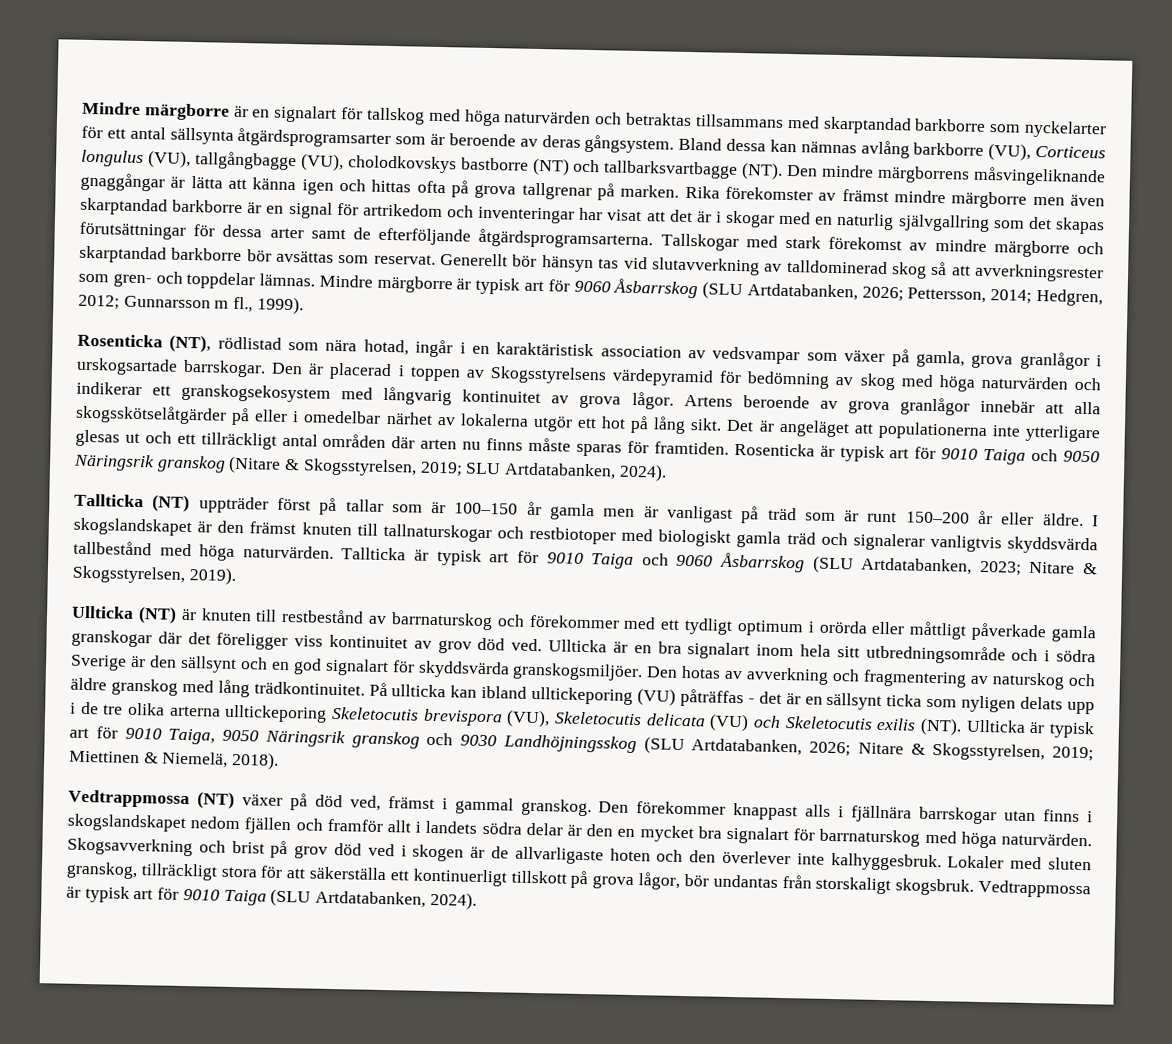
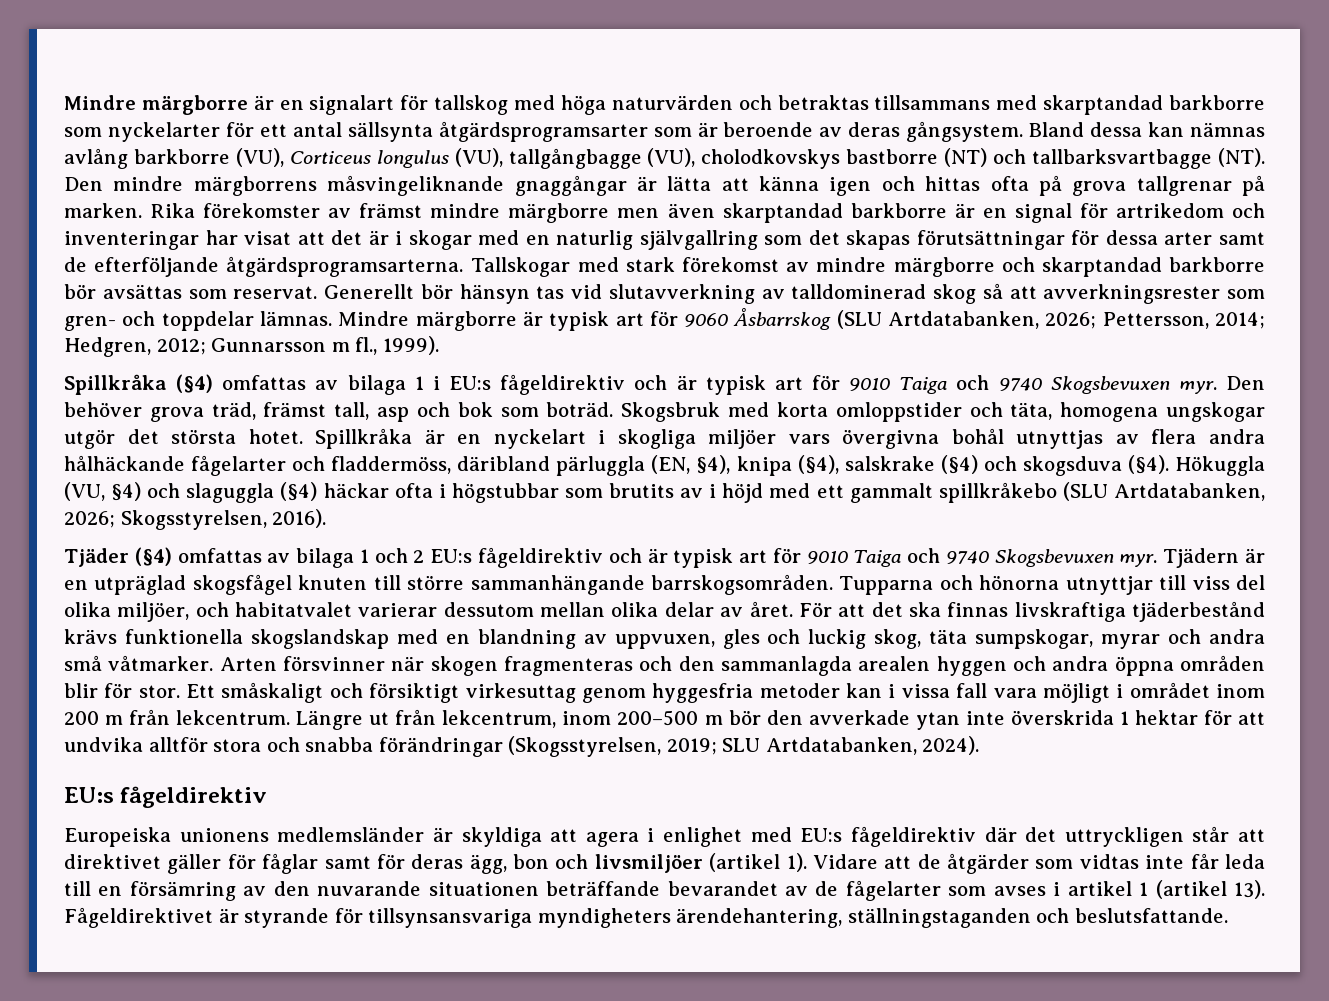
- Rosenticka (NT), rödlistad som nära hotad, ingår i en karaktäristisk association av vedsvampar som växer på gamla, grova granlågor i urskogsartade barrskogar. Den är placerad i toppen av Skogsstyrelsens värdepyramid för bedömning av skog med höga naturvärden och indikerar ett granskogsekosystem med långvarig kontinuitet av grova lågor. Artens beroende av grova granlågor innebär att alla skogsskötselåtgärder på eller i omedelbar närhet av lokalerna utgör ett hot på lång sikt. Det är angeläget att populationerna inte ytterligare glesas ut och ett tillräckligt antal områden där arten nu finns måste sparas för framtiden. Rosenticka är typisk art för 9010 Taiga och 9050 Näringsrik granskog (Nitare & Skogsstyrelsen, 2019; SLU Artdatabanken, 2024).
- Tallticka (NT) uppträder först på tallar som är 100–150 år gamla men är vanligast på träd som är runt 150–200 år eller äldre. I skogslandskapet är den främst knuten till tallnaturskogar och restbiotoper med biologiskt gamla träd och signalerar vanligtvis skyddsvärda tallbestånd med höga naturvärden. Tallticka är typisk art för 9010 Taiga och 9060 Åsbarrskog (SLU Artdatabanken, 2023; Nitare & Skogsstyrelsen, 2019).
- Ullticka (NT) är knuten till restbestånd av barrnaturskog och förekommer med ett tydligt optimum i orörda eller måttligt påverkade gamla granskogar där det föreligger viss kontinuitet av grov död ved. Ullticka är en bra signalart inom hela sitt utbredningsområde och i södra Sverige är den sällsynt och en god signalart för skyddsvärda granskogsmiljöer. Den hotas av avverkning och fragmentering av naturskog och äldre granskog med lång trädkontinuitet. På ullticka kan ibland ulltickeporing (VU) påträffas - det är en sällsynt ticka som nyligen delats upp i de tre olika arterna ulltickeporing Skeletocutis brevispora (VU), Skeletocutis delicata (VU) och Skeletocutis exilis (NT). Ullticka är typisk art för 9010 Taiga, 9050 Näringsrik granskog och 9030 Landhöjningsskog (SLU Artdatabanken, 2026; Nitare & Skogsstyrelsen, 2019; Miettinen & Niemelä, 2018).
- Vedtrappmossa (NT) växer på död ved, främst i gammal granskog. Den förekommer knappast alls i fjällnära barrskogar utan finns i skogslandskapet nedom fjällen och framför allt i landets södra delar är den en mycket bra signalart för barrnaturskog med höga naturvärden. Skogsavverkning och brist på grov död ved i skogen är de allvarligaste hoten och den överlever inte kalhyggesbruk. Lokaler med sluten granskog, tillräckligt stora för att säkerställa ett kontinuerligt tillskott på grova lågor, bör undantas från storskaligt skogsbruk. Vedtrappmossa är typisk art för 9010 Taiga (SLU Artdatabanken, 2024).
+ Spillkråka (§4) omfattas av bilaga 1 i EU:s fågeldirektiv och är typisk art för 9010 Taiga och 9740 Skogsbevuxen myr. Den behöver grova träd, främst tall, asp och bok som boträd. Skogsbruk med korta omloppstider och täta, homogena ungskogar utgör det största hotet. Spillkråka är en nyckelart i skogliga miljöer vars övergivna bohål utnyttjas av flera andra hålhäckande fågelarter och fladdermöss, däribland pärluggla (EN, §4), knipa (§4), salskrake (§4) och skogsduva (§4). Hökuggla (VU, §4) och slaguggla (§4) häckar ofta i högstubbar som brutits av i höjd med ett gammalt spillkråkebo (SLU Artdatabanken, 2026; Skogsstyrelsen, 2016).
+ Tjäder (§4) omfattas av bilaga 1 och 2 EU:s fågeldirektiv och är typisk art för 9010 Taiga och 9740 Skogsbevuxen myr. Tjädern är en utpräglad skogsfågel knuten till större sammanhängande barrskogsområden. Tupparna och hönorna utnyttjar till viss del olika miljöer, och habitatvalet varierar dessutom mellan olika delar av året. För att det ska finnas livskraftiga tjäderbestånd krävs funktionella skogslandskap med en blandning av uppvuxen, gles och luckig skog, täta sumpskogar, myrar och andra små våtmarker. Arten försvinner när skogen fragmenteras och den sammanlagda arealen hyggen och andra öppna områden blir för stor. Ett småskaligt och försiktigt virkesuttag genom hyggesfria metoder kan i vissa fall vara möjligt i området inom 200 m från lekcentrum. Längre ut från lekcentrum, inom 200–500 m bör den avverkade ytan inte överskrida 1 hektar för att undvika alltför stora och snabba förändringar (Skogsstyrelsen, 2019; SLU Artdatabanken, 2024).
+ EU:s fågeldirektiv
+ Europeiska unionens medlemsländer är skyldiga att agera i enlighet med EU:s fågeldirektiv där det uttryckligen står att direktivet gäller för fåglar samt för deras ägg, bon och livsmiljöer (artikel 1). Vidare att de åtgärder som vidtas inte får leda till en försämring av den nuvarande situationen beträffande bevarandet av de fågelarter som avses i artikel 1 (artikel 13). Fågeldirektivet är styrande för tillsynsansvariga myndigheters ärendehantering, ställningstaganden och beslutsfattande.

